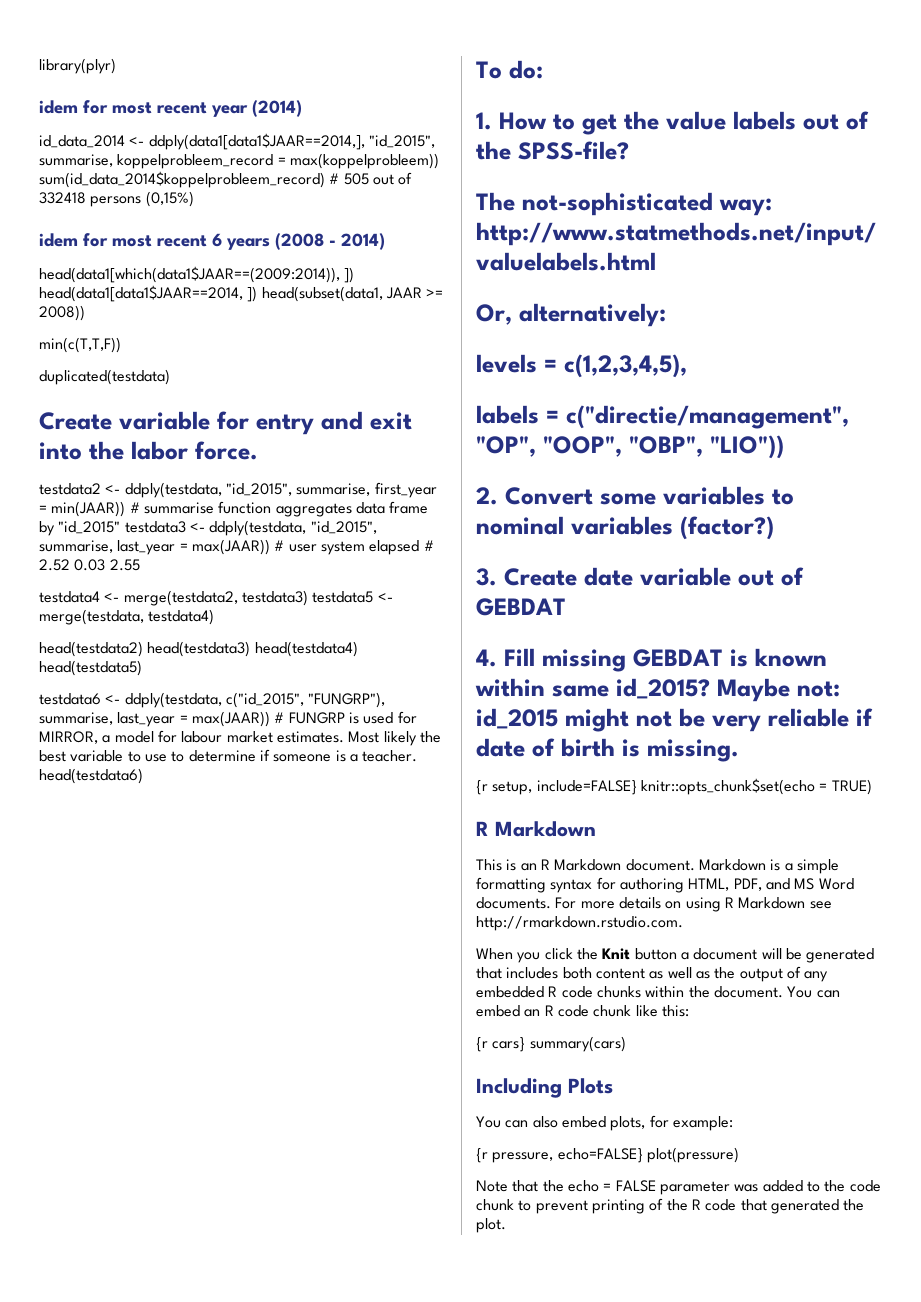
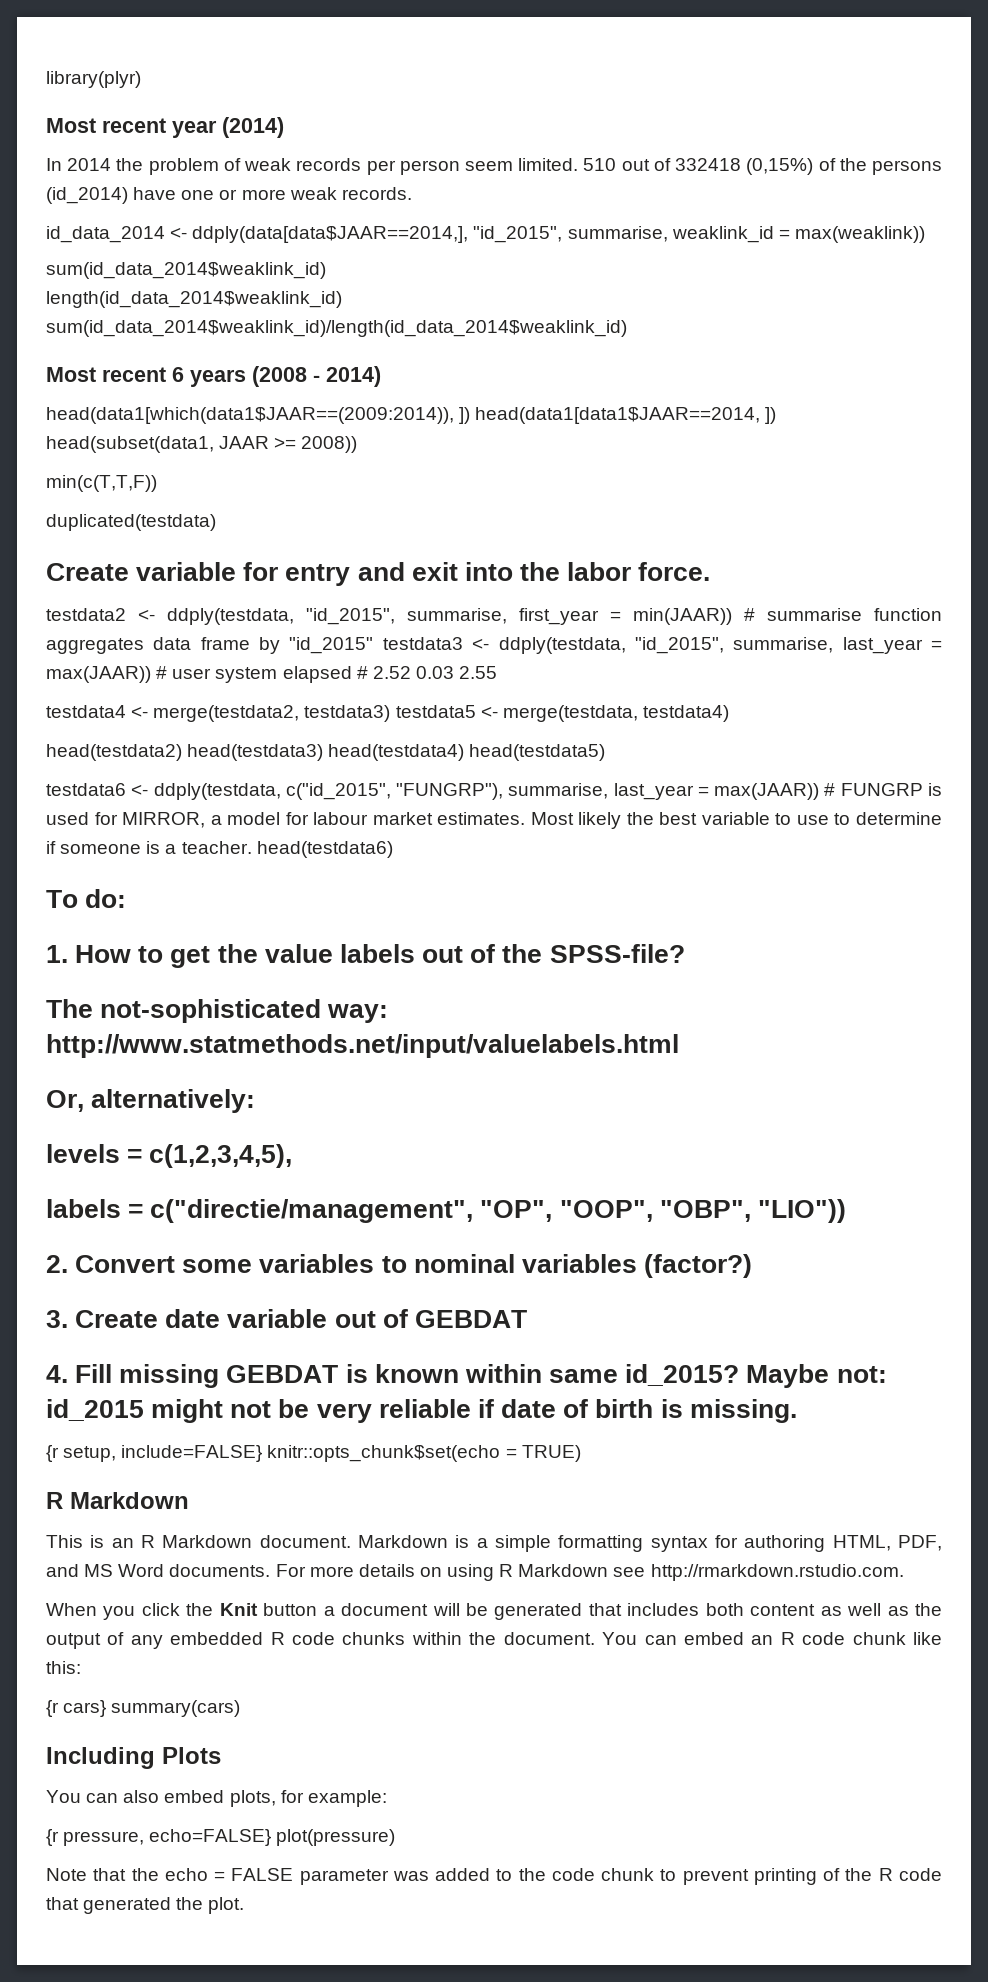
- idem for most recent year (2014)
+ Most recent year (2014)
- id_data_2014 <- ddply(data1[data1$JAAR==2014,], "id_2015", summarise, koppelprobleem_record = max(koppelprobleem)) sum(id_data_2014$koppelprobleem_record) # 505 out of 332418 persons (0,15%)
- idem for most recent 6 years (2008 - 2014)
+ In 2014 the problem of weak records per person seem limited. 510 out of 332418 (0,15%) of the persons (id_2014) have one or more weak records.
+ id_data_2014 <- ddply(data[data$JAAR==2014,], "id_2015", summarise, weaklink_id = max(weaklink))
+ sum(id_data_2014$weaklink_id)
+ length(id_data_2014$weaklink_id)
+ sum(id_data_2014$weaklink_id)/length(id_data_2014$weaklink_id)
+ Most recent 6 years (2008 - 2014)

